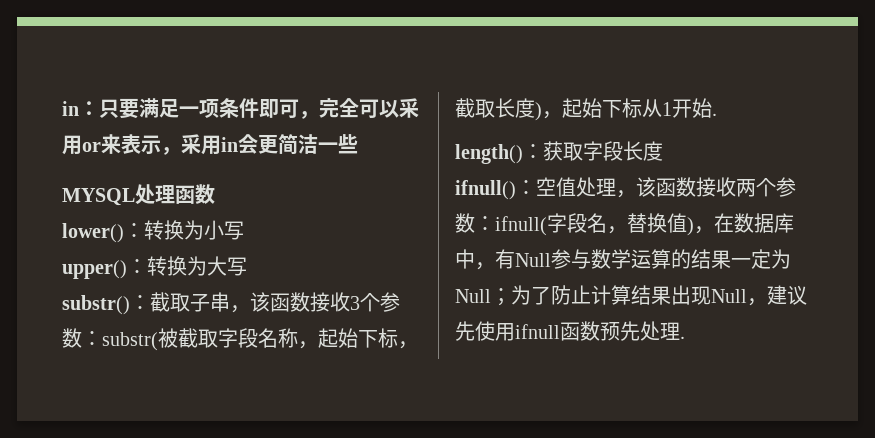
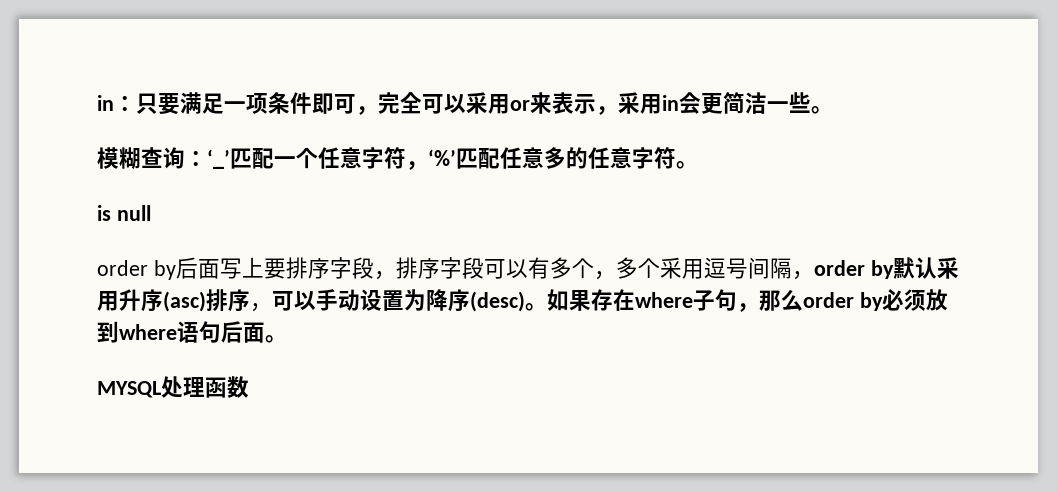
- in：只要满足一项条件即可，完全可以采用or来表示，采用in会更简洁一些
+ in：只要满足一项条件即可，完全可以采用or来表示，采用in会更简洁一些。
+ 模糊查询：‘_’匹配一个任意字符，‘%’匹配任意多的任意字符。
+ is null
+ order by后面写上要排序字段，排序字段可以有多个，多个采用逗号间隔，order by默认采用升序(asc)排序，可以手动设置为降序(desc)。如果存在where子句，那么order by必须放到where语句后面。
  MYSQL处理函数
- lower()：转换为小写
- upper()：转换为大写
- substr()：截取子串，该函数接收3个参数：substr(被截取字段名称，起始下标，截取长度)，起始下标从1开始.
- length()：获取字段长度
- ifnull()：空值处理，该函数接收两个参数：ifnull(字段名，替换值)，在数据库中，有Null参与数学运算的结果一定为Null；为了防止计算结果出现Null，建议先使用ifnull函数预先处理.

